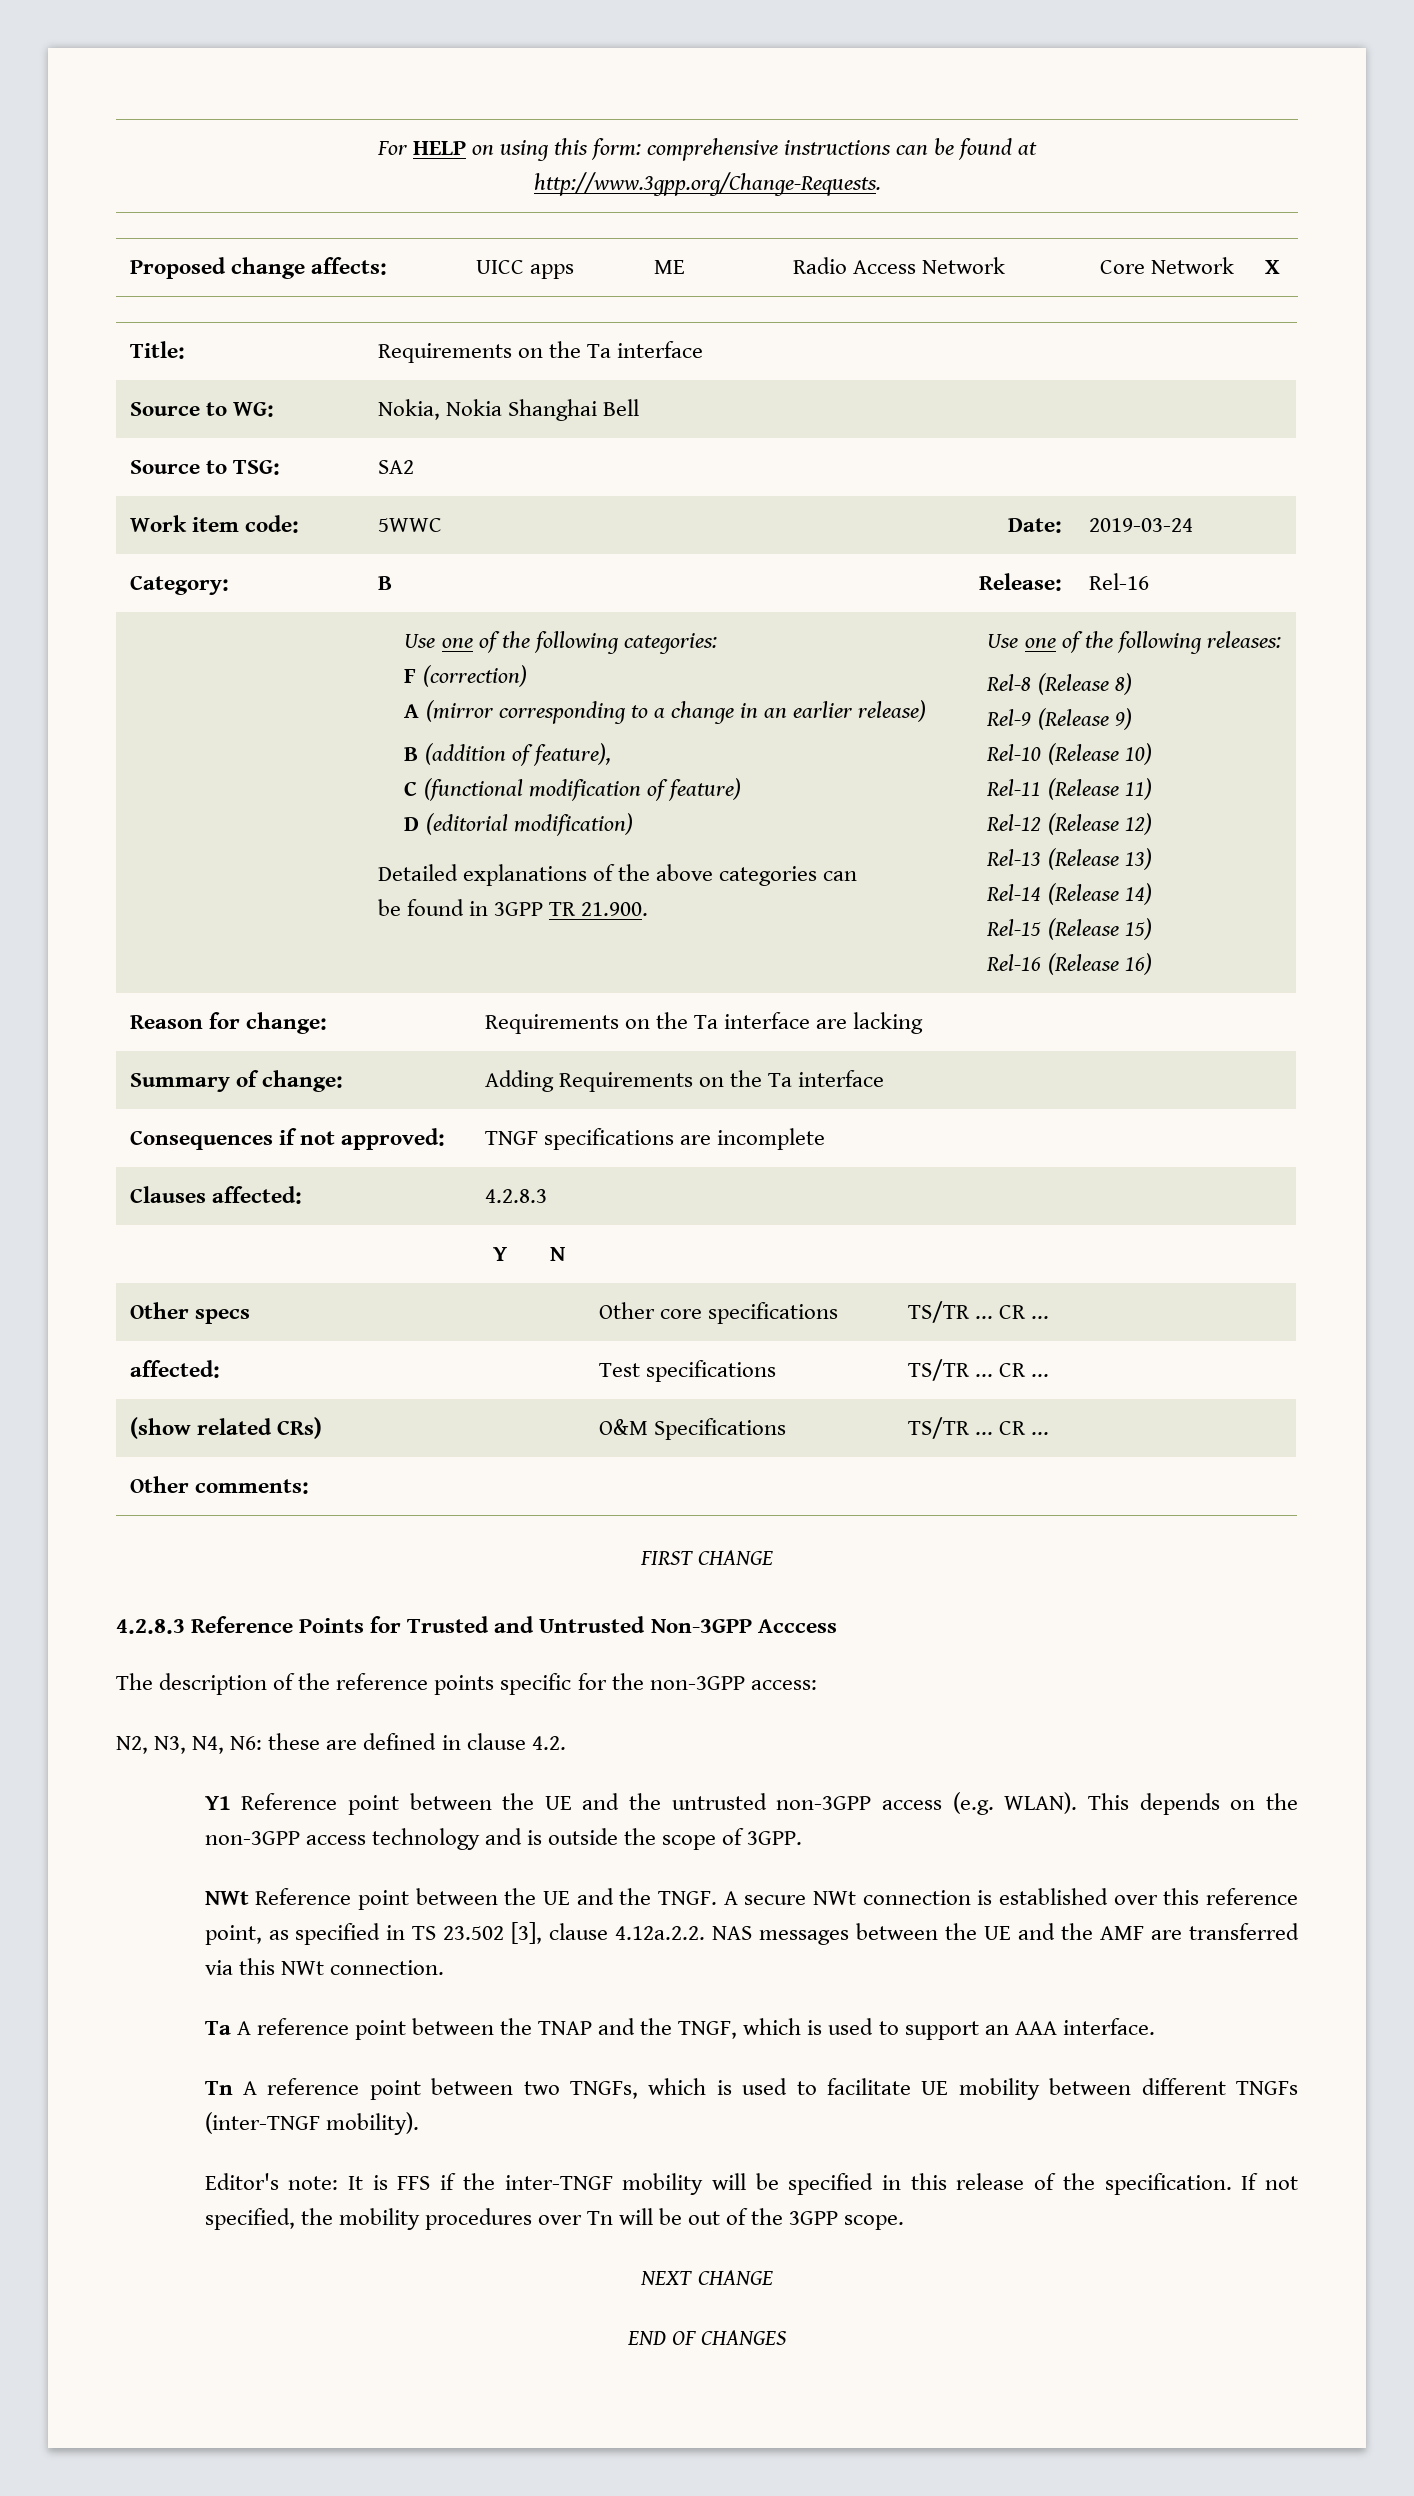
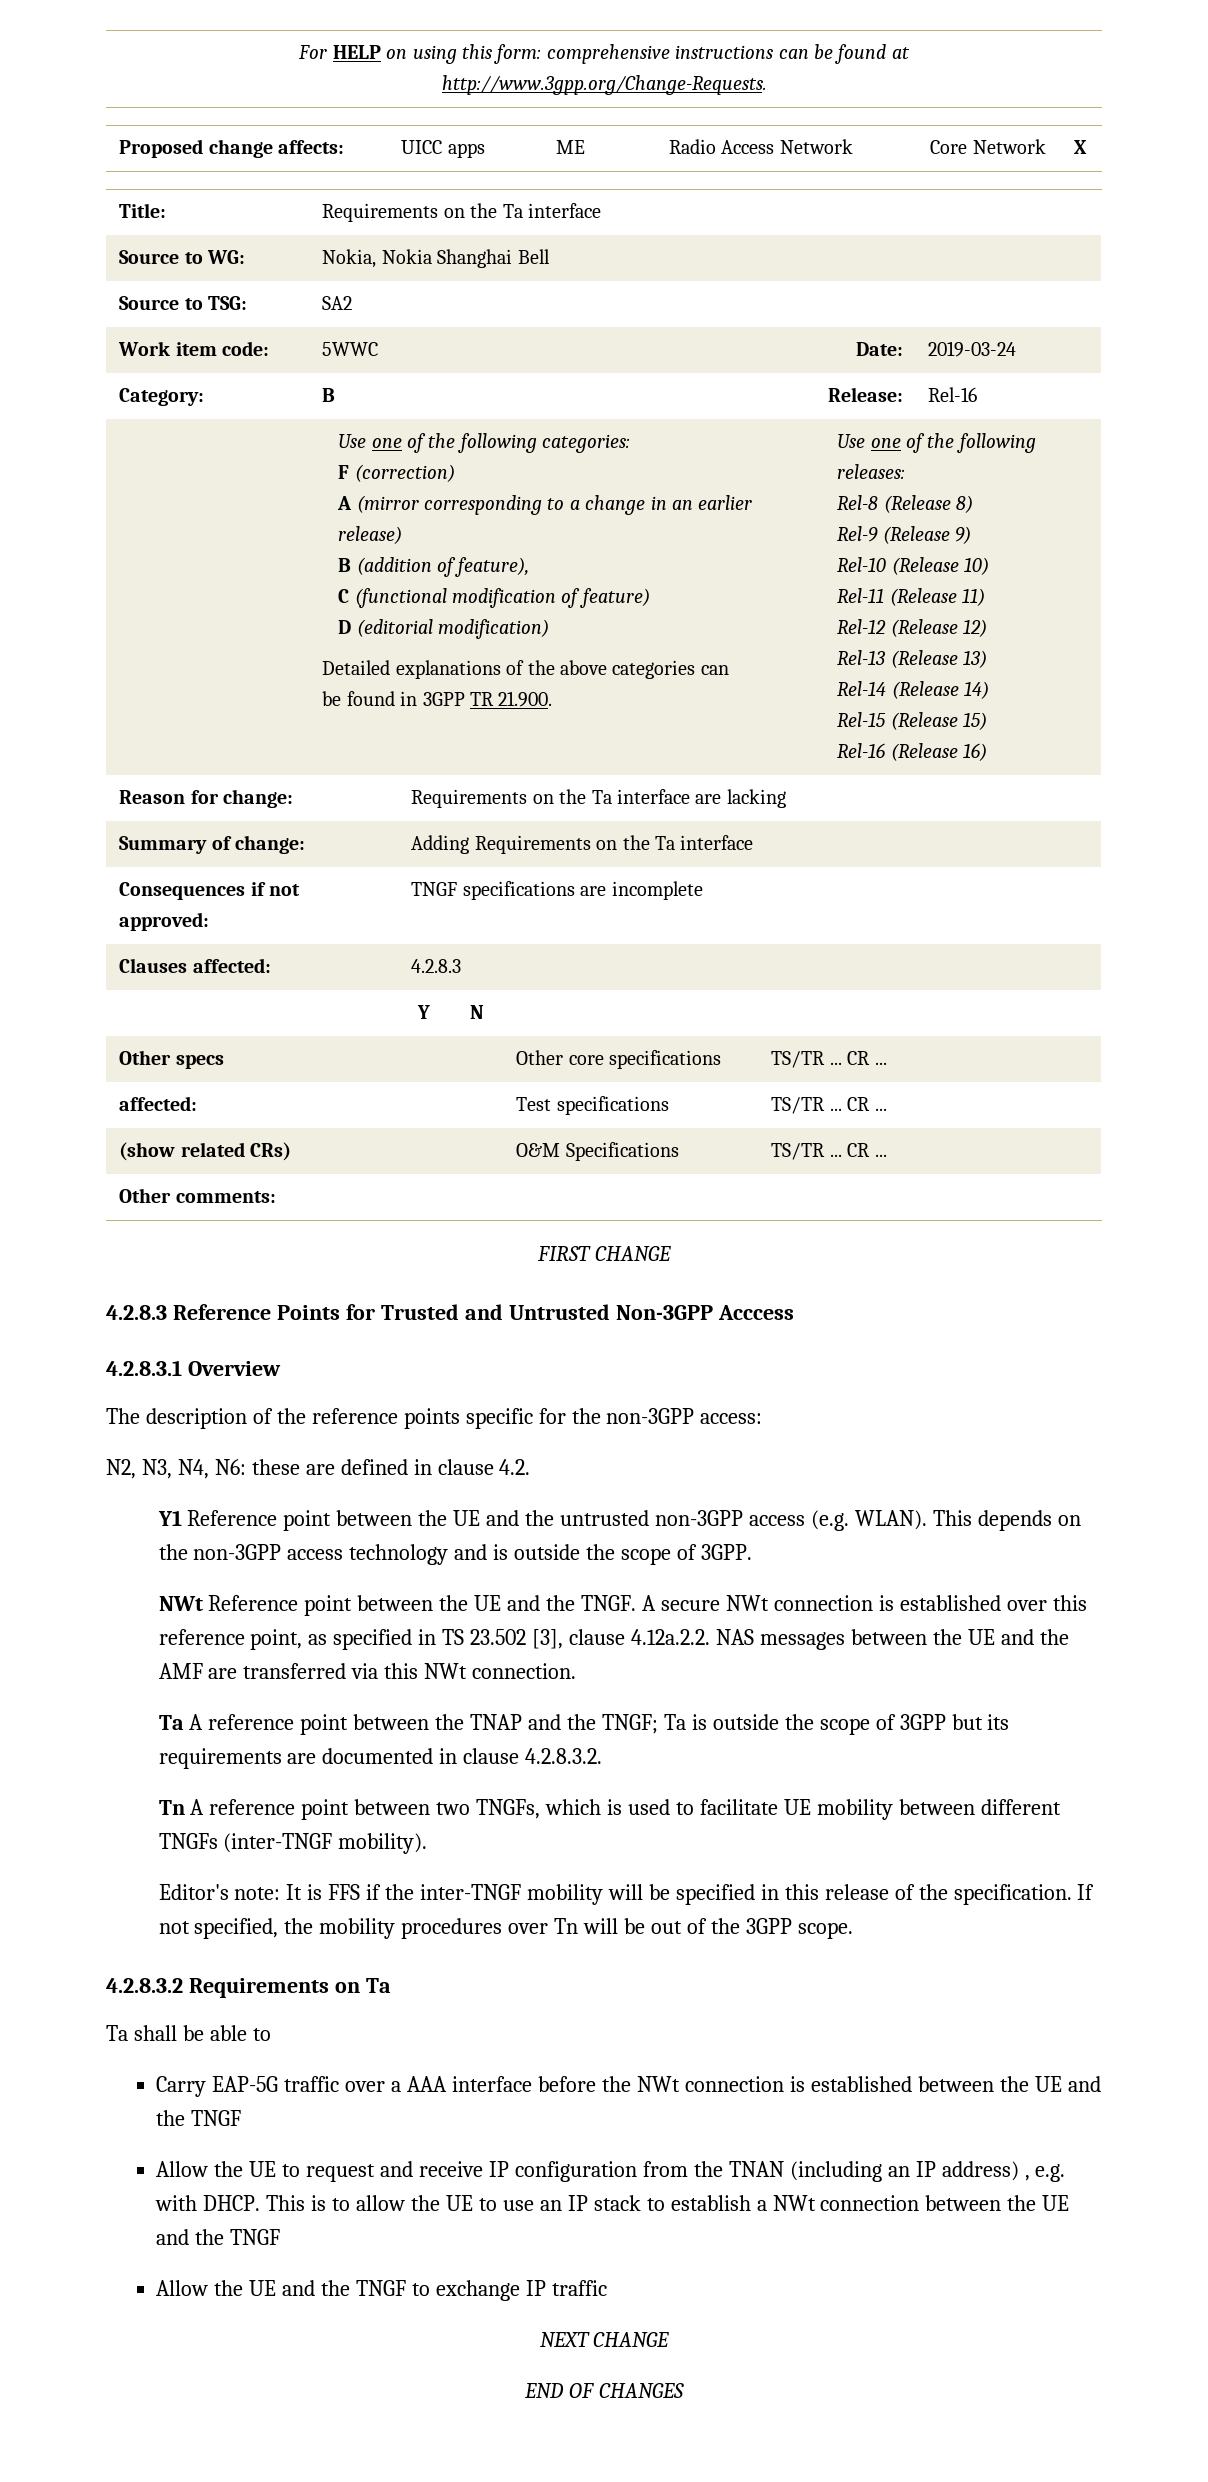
+ 4.2.8.3.1 Overview
- Ta A reference point between the TNAP and the TNGF, which is used to support an AAA interface.
+ Ta A reference point between the TNAP and the TNGF; Ta is outside the scope of 3GPP but its requirements are documented in clause 4.2.8.3.2.
+ 4.2.8.3.2 Requirements on Ta
+ Ta shall be able to
+ Carry EAP-5G traffic over a AAA interface before the NWt connection is established between the UE and the TNGF
+ Allow the UE to request and receive IP configuration from the TNAN (including an IP address) , e.g. with DHCP. This is to allow the UE to use an IP stack to establish a NWt connection between the UE and the TNGF
+ Allow the UE and the TNGF to exchange IP traffic

